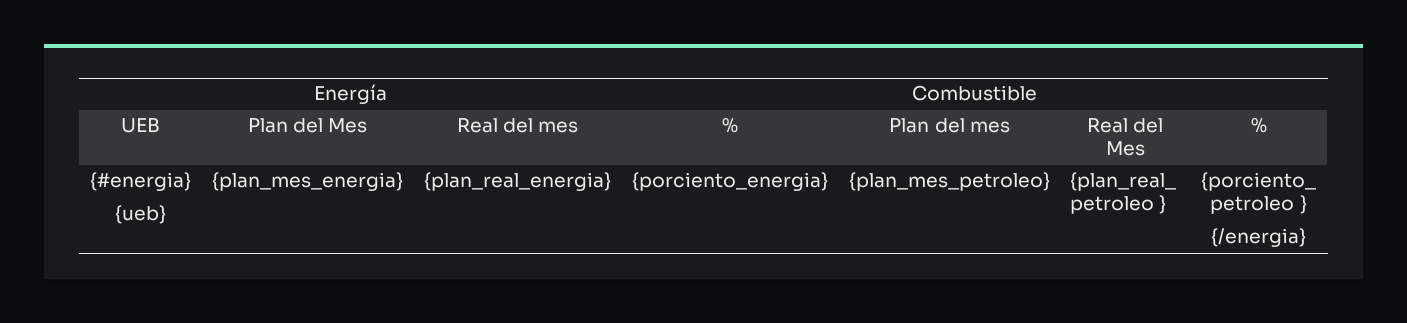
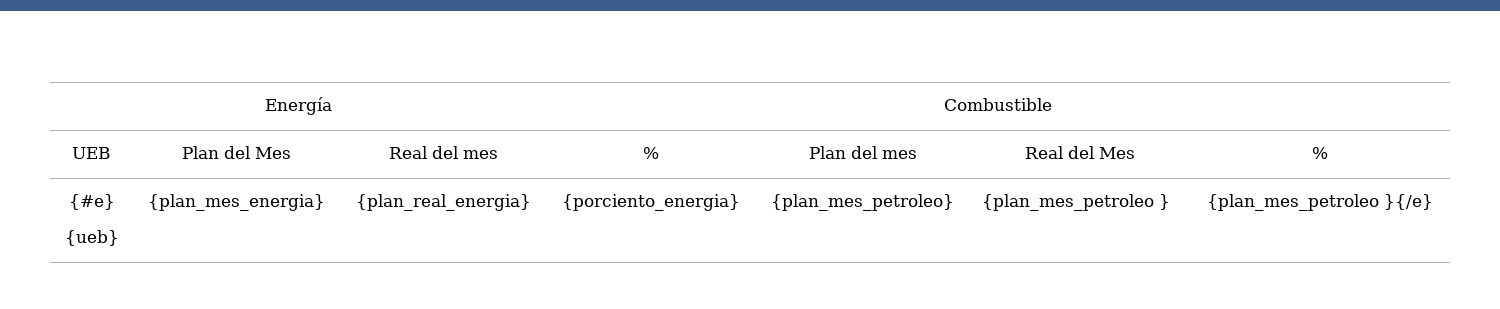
- {#energia}
- {ueb} | {plan_mes_energia} | {plan_real_energia} | {porciento_energia} | {plan_mes_petroleo} | {plan_real_ petroleo } | {porciento_ petroleo }
- {/energia}
+ {#e}
+ {ueb} | {plan_mes_energia} | {plan_real_energia} | {porciento_energia} | {plan_mes_petroleo} | {plan_mes_petroleo } | {plan_mes_petroleo }{/e}

